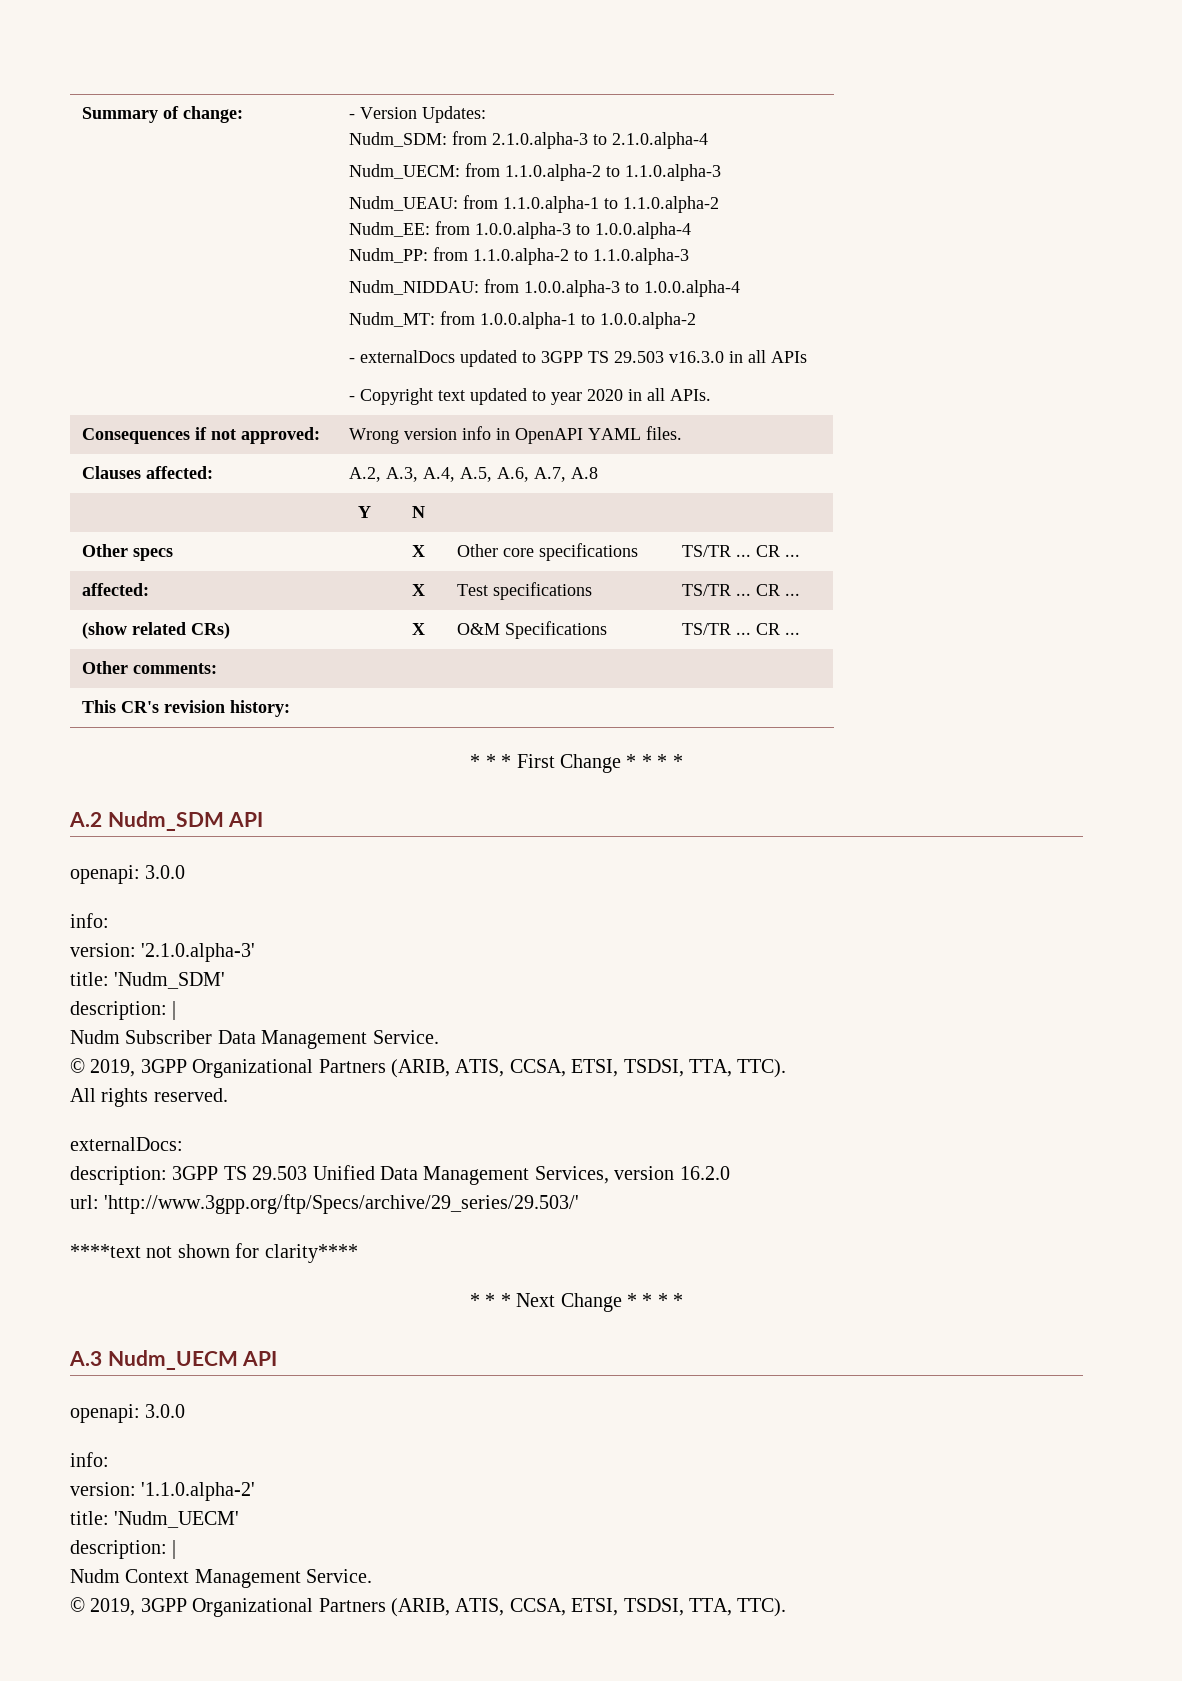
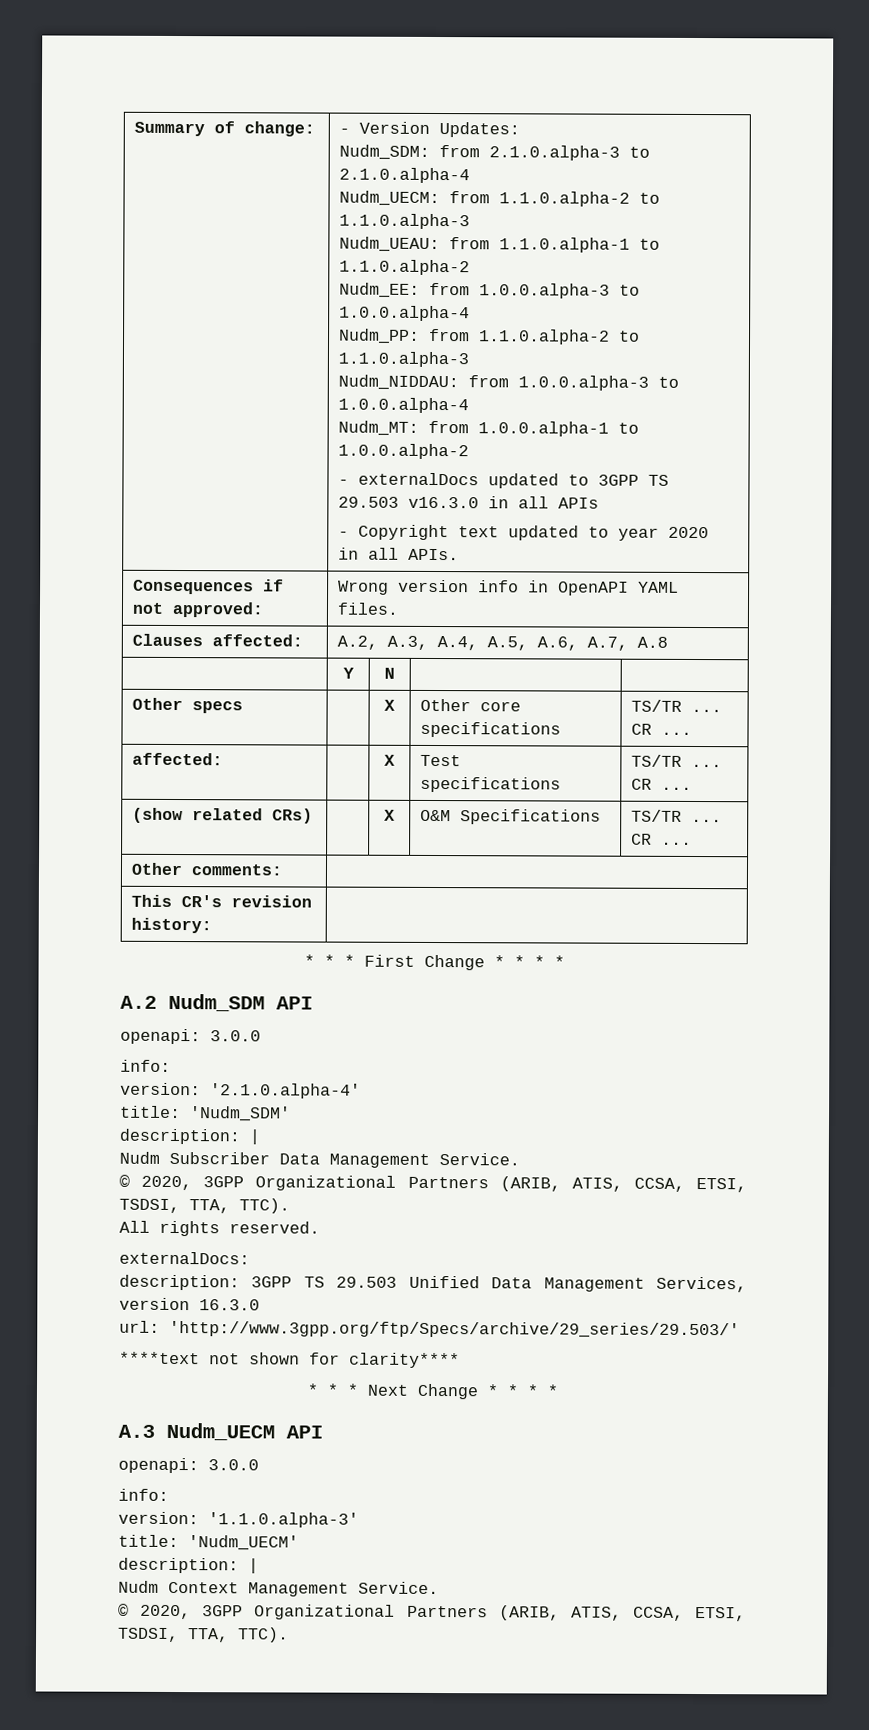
- version: '2.1.0.alpha-3'
+ version: '2.1.0.alpha-4'
  Nudm Subscriber Data Management Service.
- © 2019, 3GPP Organizational Partners (ARIB, ATIS, CCSA, ETSI, TSDSI, TTA, TTC).
+ © 2020, 3GPP Organizational Partners (ARIB, ATIS, CCSA, ETSI, TSDSI, TTA, TTC).
- description: 3GPP TS 29.503 Unified Data Management Services, version 16.2.0
+ description: 3GPP TS 29.503 Unified Data Management Services, version 16.3.0
- version: '1.1.0.alpha-2'
+ version: '1.1.0.alpha-3'
  Nudm Context Management Service.
- © 2019, 3GPP Organizational Partners (ARIB, ATIS, CCSA, ETSI, TSDSI, TTA, TTC).
+ © 2020, 3GPP Organizational Partners (ARIB, ATIS, CCSA, ETSI, TSDSI, TTA, TTC).

